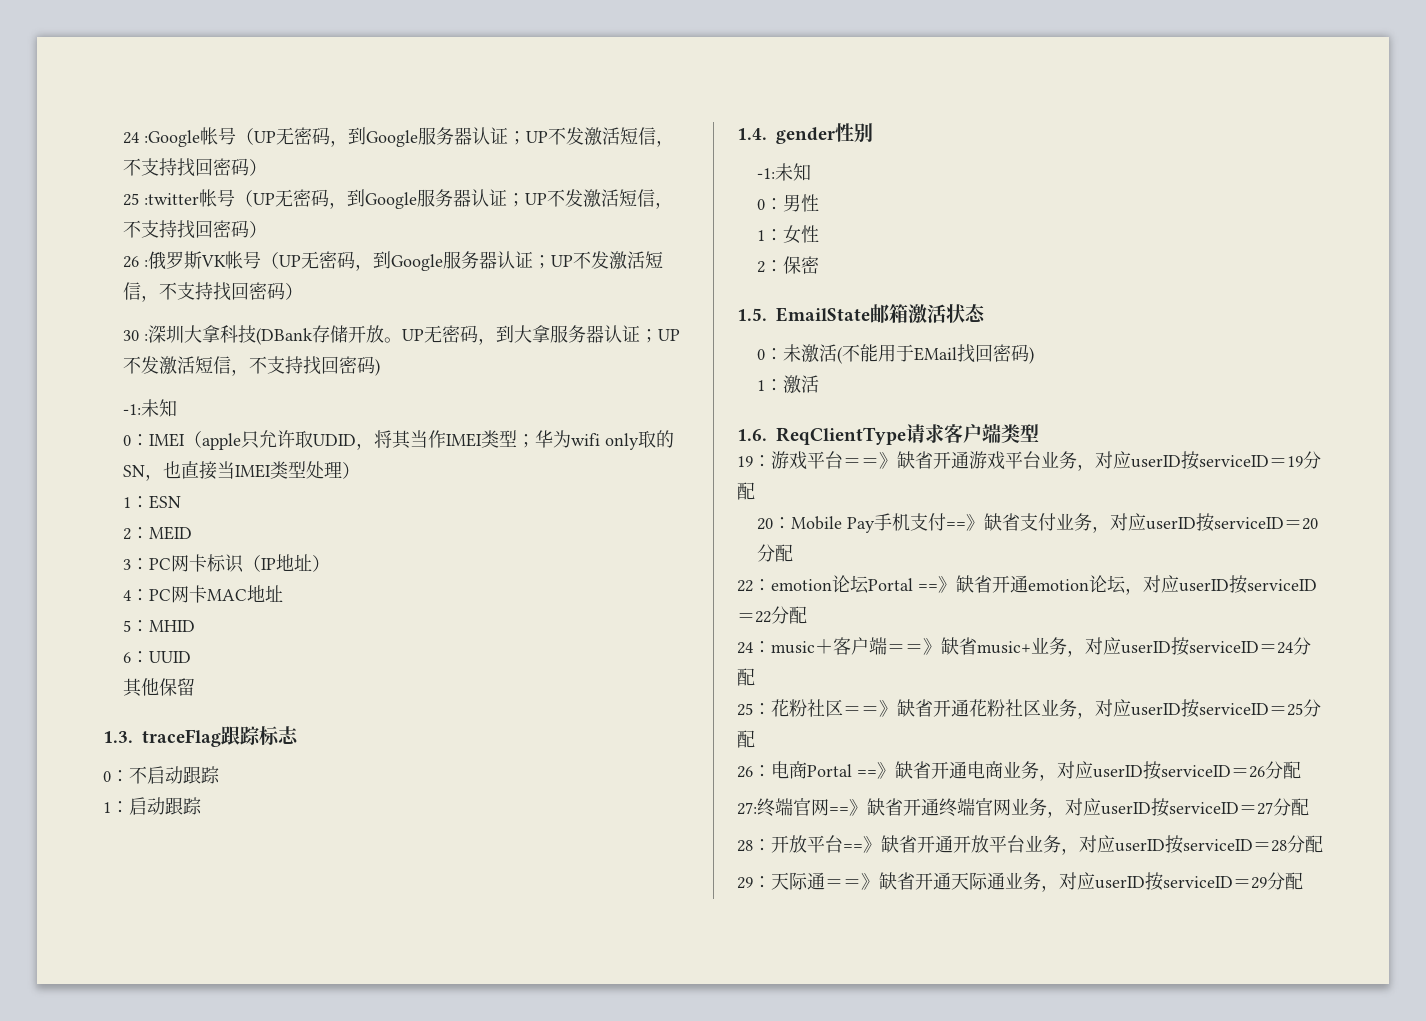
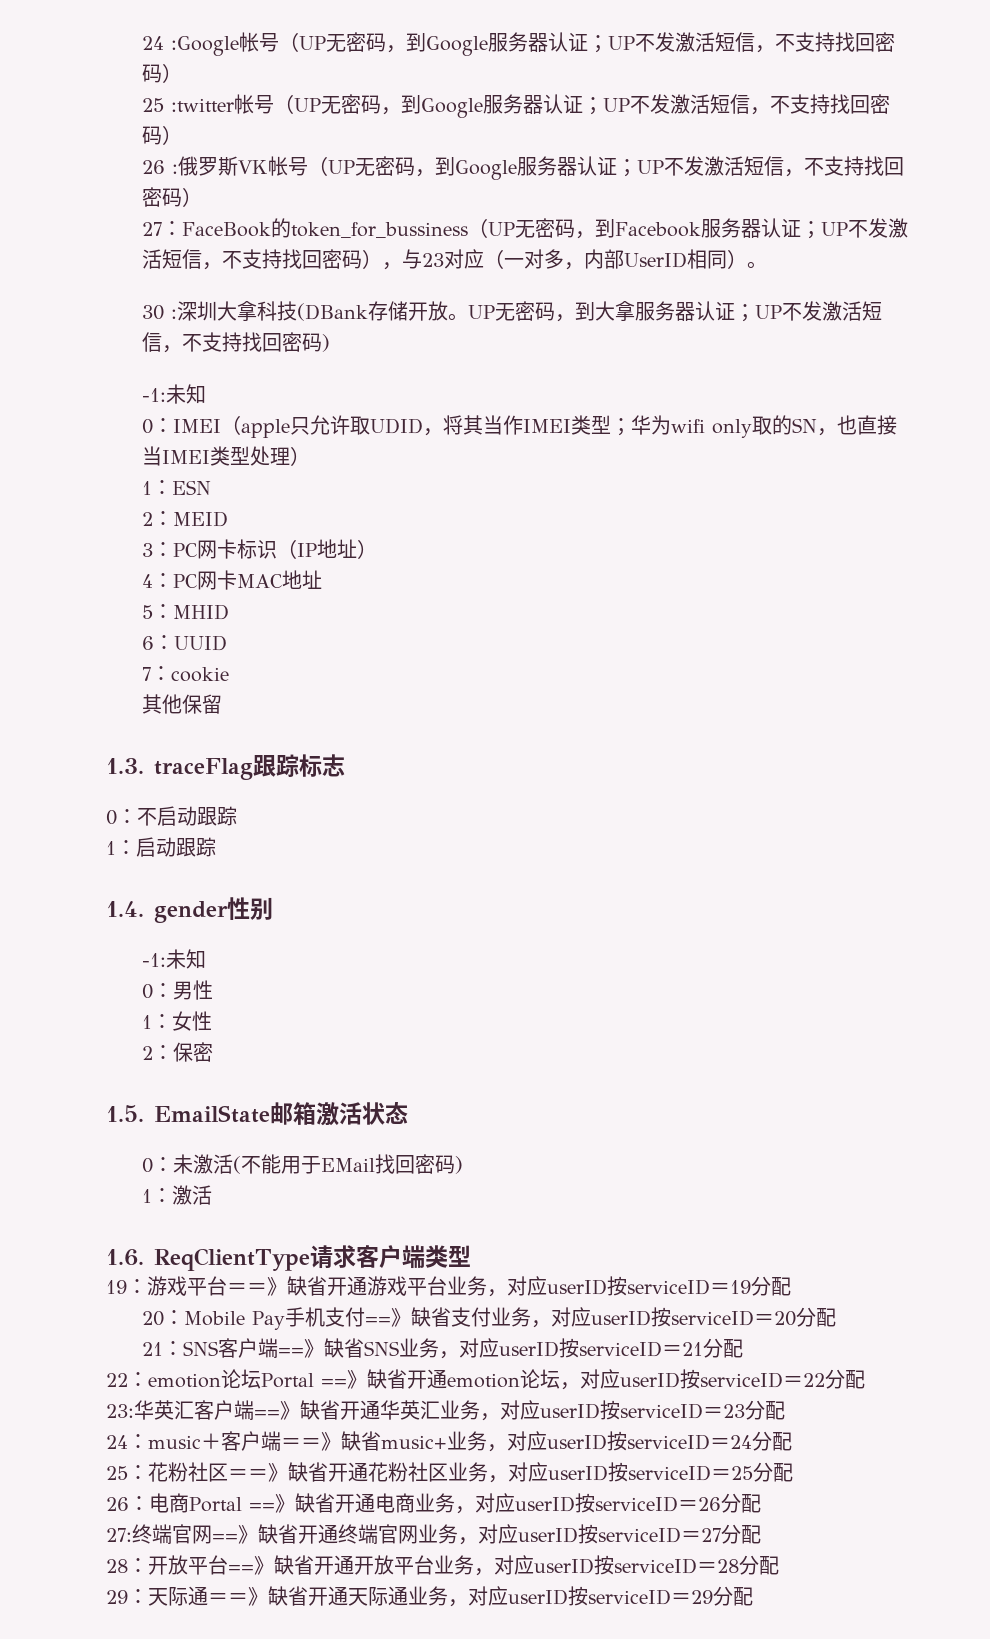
+ 27：FaceBook的token_for_bussiness（UP无密码，到Facebook服务器认证；UP不发激活短信，不支持找回密码），与23对应（一对多，内部UserID相同）。
+ 7：cookie
+ 21：SNS客户端==》缺省SNS业务，对应userID按serviceID＝21分配
+ 23:华英汇客户端==》缺省开通华英汇业务，对应userID按serviceID＝23分配

